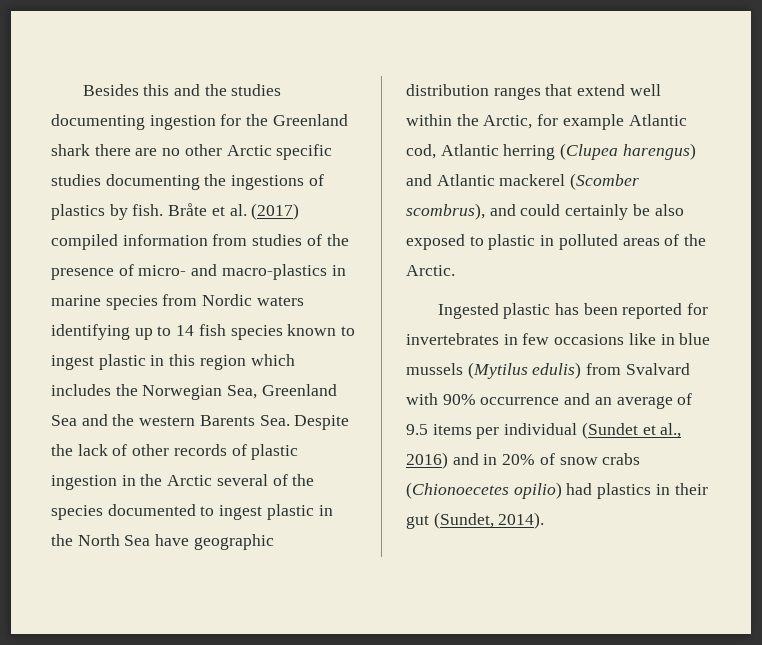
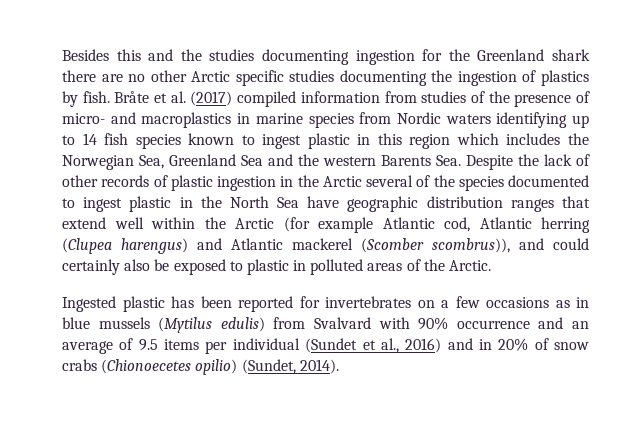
- Besides this and the studies documenting ingestion for the Greenland shark there are no other Arctic specific studies documenting the ingestions of plastics by fish.
+ Besides this and the studies documenting ingestion for the Greenland shark there are no other Arctic specific studies documenting the ingestion of plastics by fish.
- Bråte et al. (2017) compiled information from studies of the presence of micro- and macro-plastics in marine species from Nordic waters identifying up to 14 fish species known to ingest plastic in this region which includes the Norwegian Sea, Greenland Sea and the western Barents Sea. Despite the lack of other records of plastic ingestion in the Arctic several of the species documented to ingest plastic in the North Sea have geographic distribution ranges that extend well within the Arctic, for example Atlantic cod, Atlantic herring (Clupea harengus) and Atlantic mackerel (Scomber scombrus), and could certainly be also exposed to plastic in polluted areas of the Arctic.
+ Bråte et al. (2017) compiled information from studies of the presence of micro- and macroplastics in marine species from Nordic waters identifying up to 14 fish species known to ingest plastic in this region which includes the Norwegian Sea, Greenland Sea and the western Barents Sea. Despite the lack of other records of plastic ingestion in the Arctic several of the species documented to ingest plastic in the North Sea have geographic distribution ranges that extend well within the Arctic (for example Atlantic cod, Atlantic herring (Clupea harengus) and Atlantic mackerel (Scomber scombrus)), and could certainly also be exposed to plastic in polluted areas of the Arctic.
- Ingested plastic has been reported for invertebrates in few occasions like in blue mussels (Mytilus edulis) from Svalvard with 90% occurrence and an average of 9.5 items per individual (Sundet et al., 2016) and in 20% of snow crabs (Chionoecetes opilio) had plastics in their gut (Sundet, 2014).
+ Ingested plastic has been reported for invertebrates on a few occasions as in blue mussels (Mytilus edulis) from Svalvard with 90% occurrence and an average of 9.5 items per individual (Sundet et al., 2016) and in 20% of snow crabs (Chionoecetes opilio) (Sundet, 2014).

